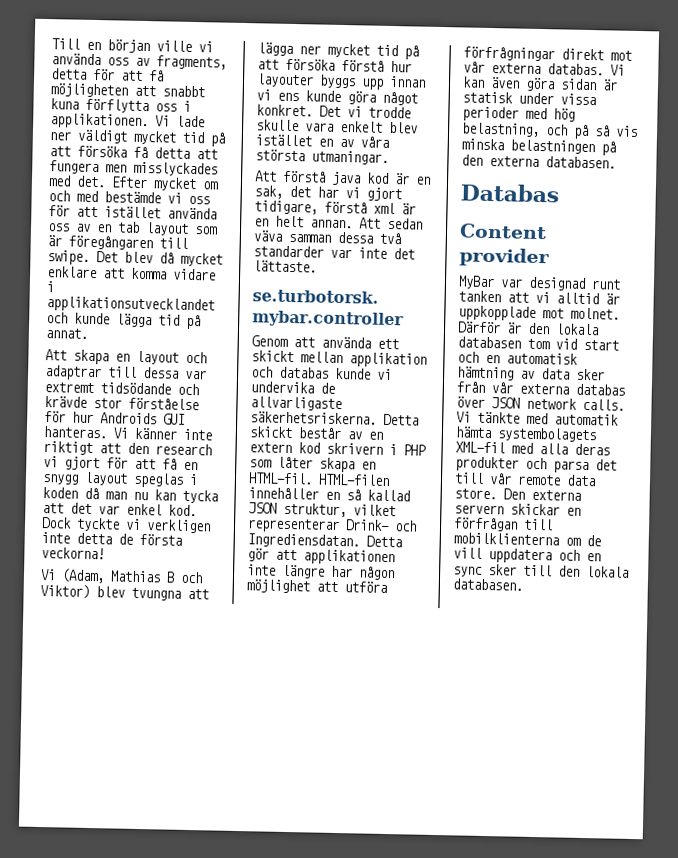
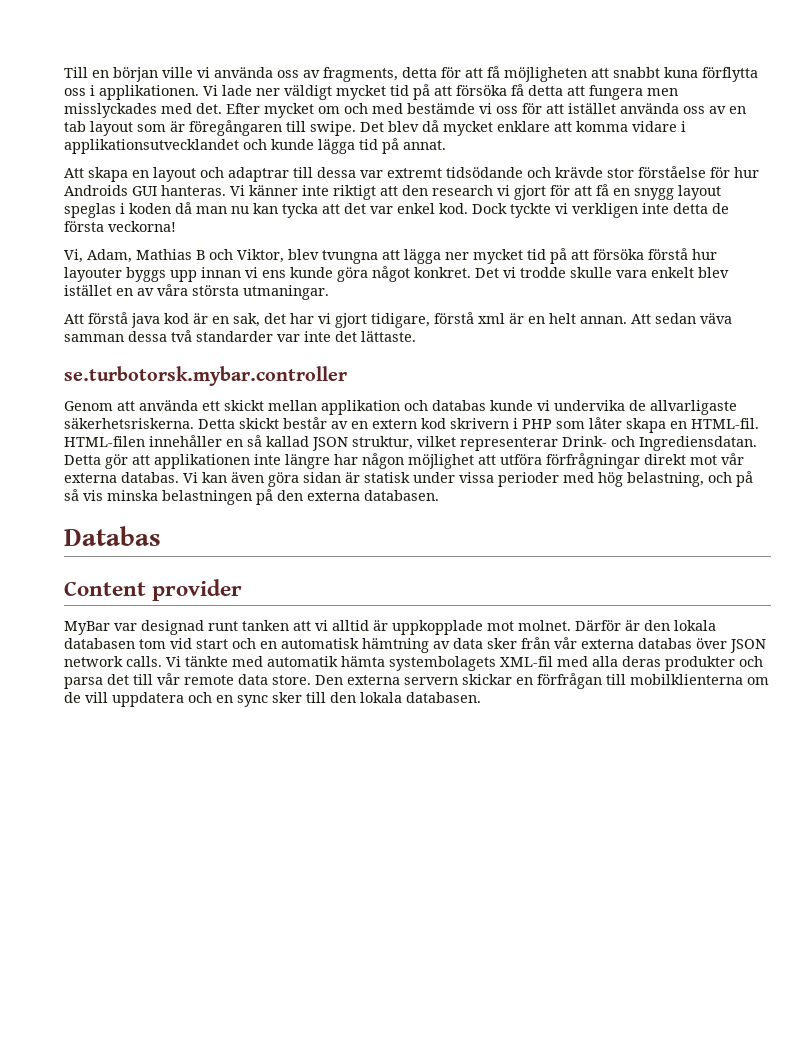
- Vi (Adam, Mathias B och Viktor) blev tvungna att lägga ner mycket tid på att försöka förstå hur layouter byggs upp innan vi ens kunde göra något konkret.
+ Vi, Adam, Mathias B och Viktor, blev tvungna att lägga ner mycket tid på att försöka förstå hur layouter byggs upp innan vi ens kunde göra något konkret.

